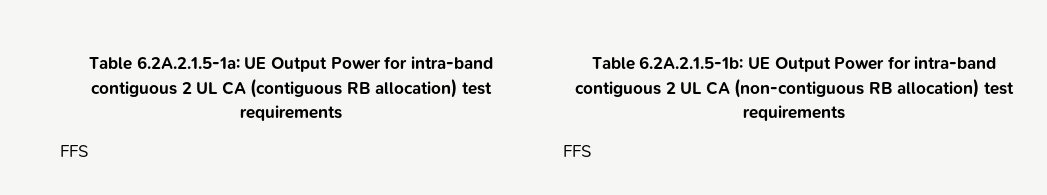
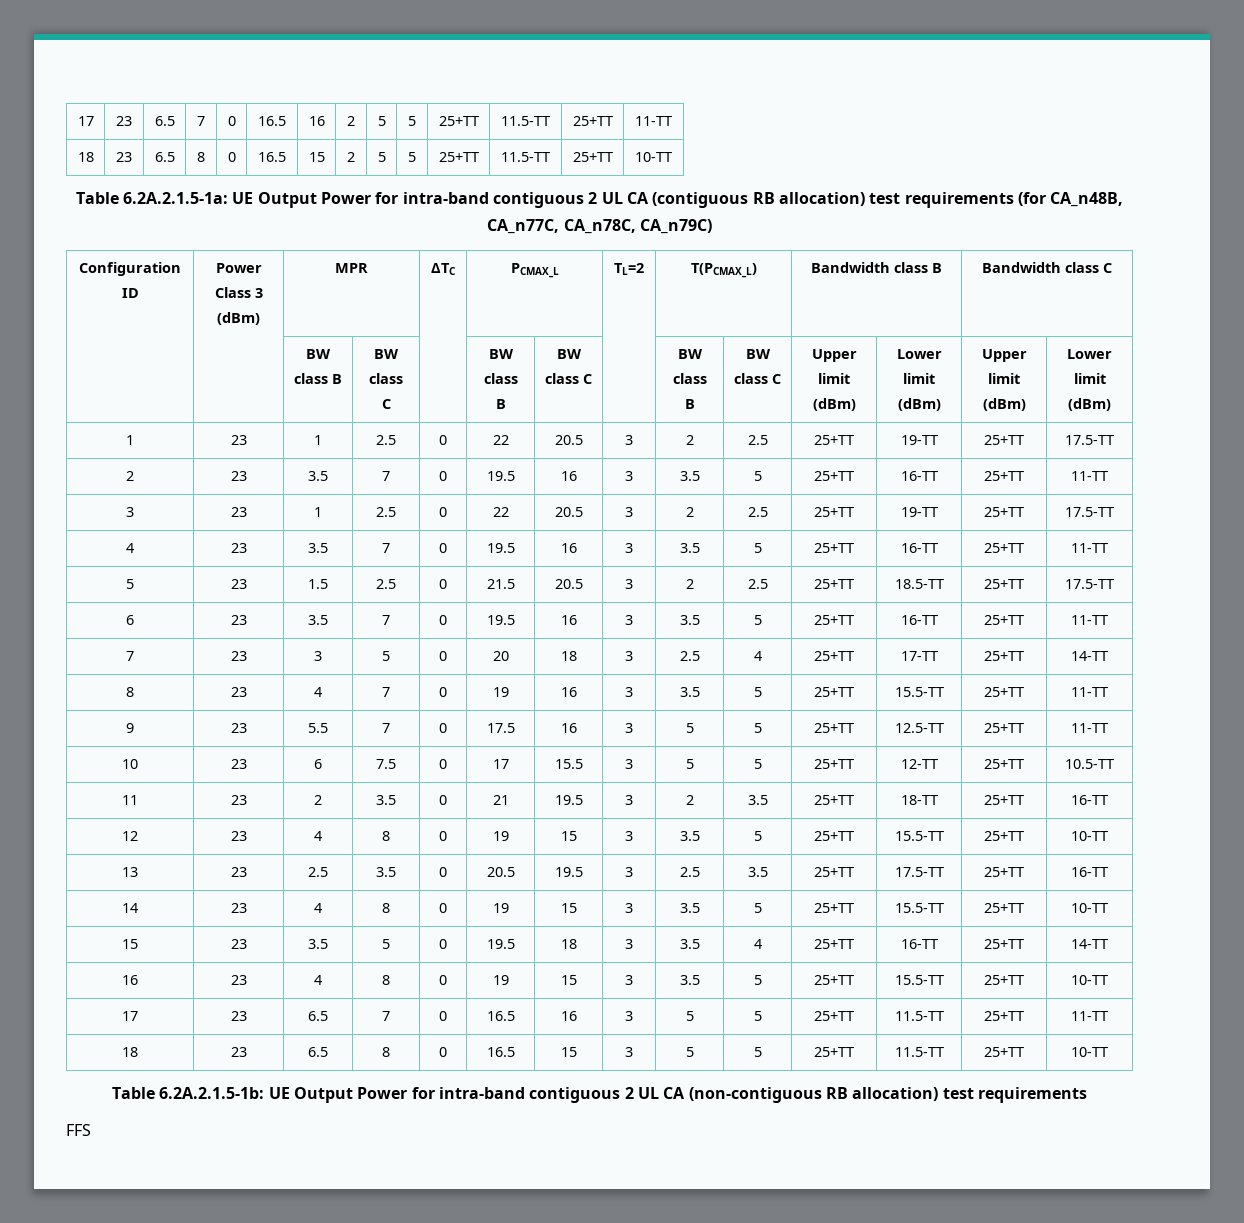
+ 17 | 23 | 6.5 | 7 | 0 | 16.5 | 16 | 2 | 5 | 5 | 25+TT | 11.5-TT | 25+TT | 11-TT
+ 18 | 23 | 6.5 | 8 | 0 | 16.5 | 15 | 2 | 5 | 5 | 25+TT | 11.5-TT | 25+TT | 10-TT
- Table 6.2A.2.1.5-1a: UE Output Power for intra-band contiguous 2 UL CA (contiguous RB allocation) test requirements
- FFS
+ Table 6.2A.2.1.5-1a: UE Output Power for intra-band contiguous 2 UL CA (contiguous RB allocation) test requirements (for CA_n48B, CA_n77C, CA_n78C, CA_n79C)
+ Configuration ID | Power Class 3 (dBm) | MPR | ΔTC | PCMAX_L | TL=2 | T(PCMAX_L) | Bandwidth class B | Bandwidth class C
+ | | BW class B | BW class C | | BW class B | BW class C | | BW class B | BW class C | Upper limit (dBm) | Lower limit (dBm) | Upper limit (dBm) | Lower limit (dBm)
+ 1 | 23 | 1 | 2.5 | 0 | 22 | 20.5 | 3 | 2 | 2.5 | 25+TT | 19-TT | 25+TT | 17.5-TT
+ 2 | 23 | 3.5 | 7 | 0 | 19.5 | 16 | 3 | 3.5 | 5 | 25+TT | 16-TT | 25+TT | 11-TT
+ 3 | 23 | 1 | 2.5 | 0 | 22 | 20.5 | 3 | 2 | 2.5 | 25+TT | 19-TT | 25+TT | 17.5-TT
+ 4 | 23 | 3.5 | 7 | 0 | 19.5 | 16 | 3 | 3.5 | 5 | 25+TT | 16-TT | 25+TT | 11-TT
+ 5 | 23 | 1.5 | 2.5 | 0 | 21.5 | 20.5 | 3 | 2 | 2.5 | 25+TT | 18.5-TT | 25+TT | 17.5-TT
+ 6 | 23 | 3.5 | 7 | 0 | 19.5 | 16 | 3 | 3.5 | 5 | 25+TT | 16-TT | 25+TT | 11-TT
+ 7 | 23 | 3 | 5 | 0 | 20 | 18 | 3 | 2.5 | 4 | 25+TT | 17-TT | 25+TT | 14-TT
+ 8 | 23 | 4 | 7 | 0 | 19 | 16 | 3 | 3.5 | 5 | 25+TT | 15.5-TT | 25+TT | 11-TT
+ 9 | 23 | 5.5 | 7 | 0 | 17.5 | 16 | 3 | 5 | 5 | 25+TT | 12.5-TT | 25+TT | 11-TT
+ 10 | 23 | 6 | 7.5 | 0 | 17 | 15.5 | 3 | 5 | 5 | 25+TT | 12-TT | 25+TT | 10.5-TT
+ 11 | 23 | 2 | 3.5 | 0 | 21 | 19.5 | 3 | 2 | 3.5 | 25+TT | 18-TT | 25+TT | 16-TT
+ 12 | 23 | 4 | 8 | 0 | 19 | 15 | 3 | 3.5 | 5 | 25+TT | 15.5-TT | 25+TT | 10-TT
+ 13 | 23 | 2.5 | 3.5 | 0 | 20.5 | 19.5 | 3 | 2.5 | 3.5 | 25+TT | 17.5-TT | 25+TT | 16-TT
+ 14 | 23 | 4 | 8 | 0 | 19 | 15 | 3 | 3.5 | 5 | 25+TT | 15.5-TT | 25+TT | 10-TT
+ 15 | 23 | 3.5 | 5 | 0 | 19.5 | 18 | 3 | 3.5 | 4 | 25+TT | 16-TT | 25+TT | 14-TT
+ 16 | 23 | 4 | 8 | 0 | 19 | 15 | 3 | 3.5 | 5 | 25+TT | 15.5-TT | 25+TT | 10-TT
+ 17 | 23 | 6.5 | 7 | 0 | 16.5 | 16 | 3 | 5 | 5 | 25+TT | 11.5-TT | 25+TT | 11-TT
+ 18 | 23 | 6.5 | 8 | 0 | 16.5 | 15 | 3 | 5 | 5 | 25+TT | 11.5-TT | 25+TT | 10-TT

